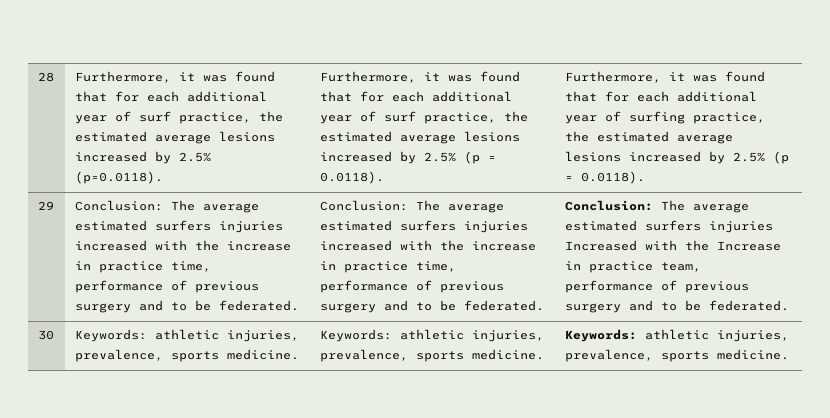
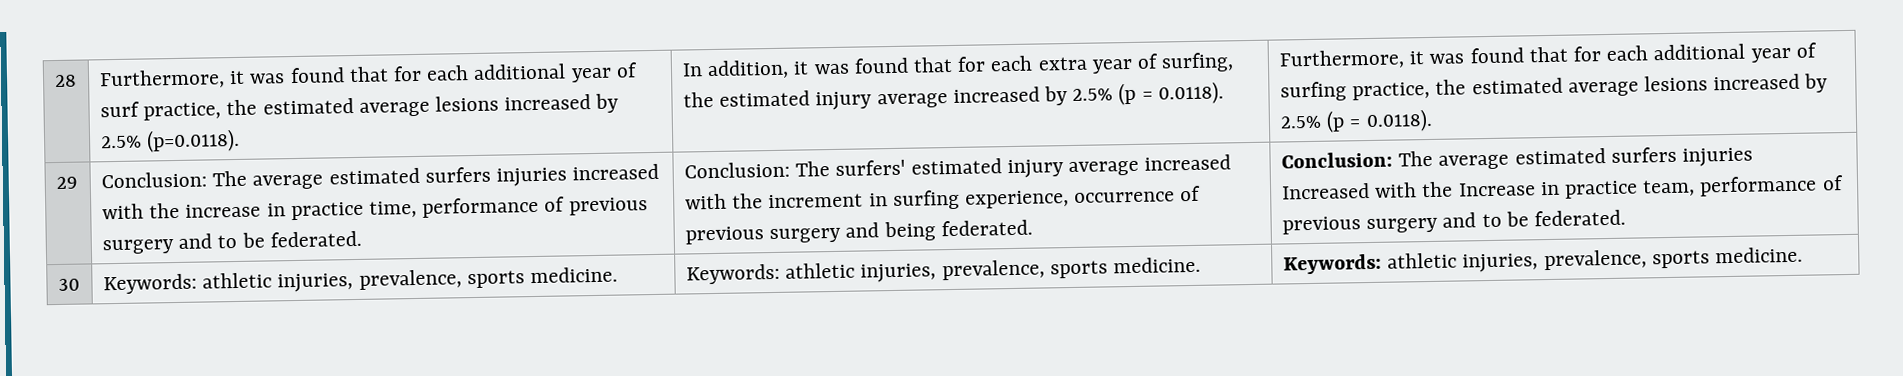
- Furthermore, it was found that for each additional year of surf practice, the estimated average lesions increased by 2.5% (p = 0.0118).
+ In addition, it was found that for each extra year of surfing, the estimated injury average increased by 2.5% (p = 0.0118).
- Conclusion: The average estimated surfers injuries increased with the increase in practice time, performance of previous surgery and to be federated. | Conclusion: The average estimated surfers injuries increased with the increase in practice time, performance of previous surgery and to be federated.
+ Conclusion: The average estimated surfers injuries increased with the increase in practice time, performance of previous surgery and to be federated. | Conclusion: The surfers' estimated injury average increased with the increment in surfing experience, occurrence of previous surgery and being federated.

